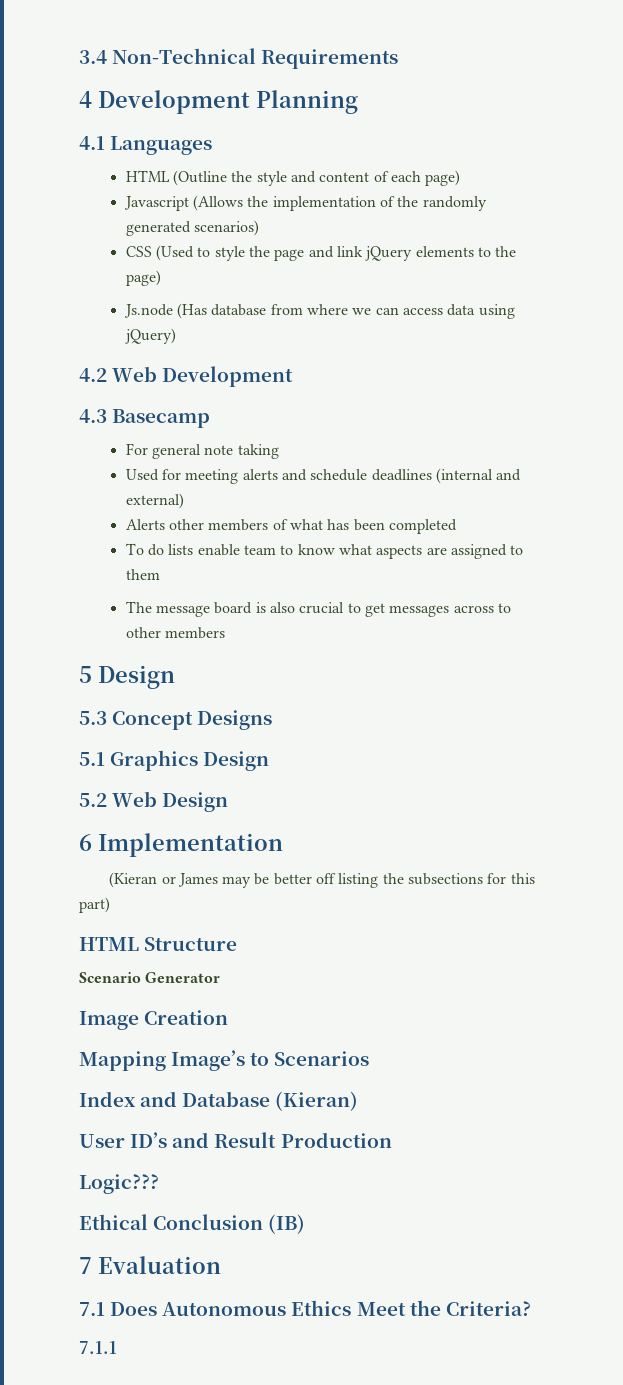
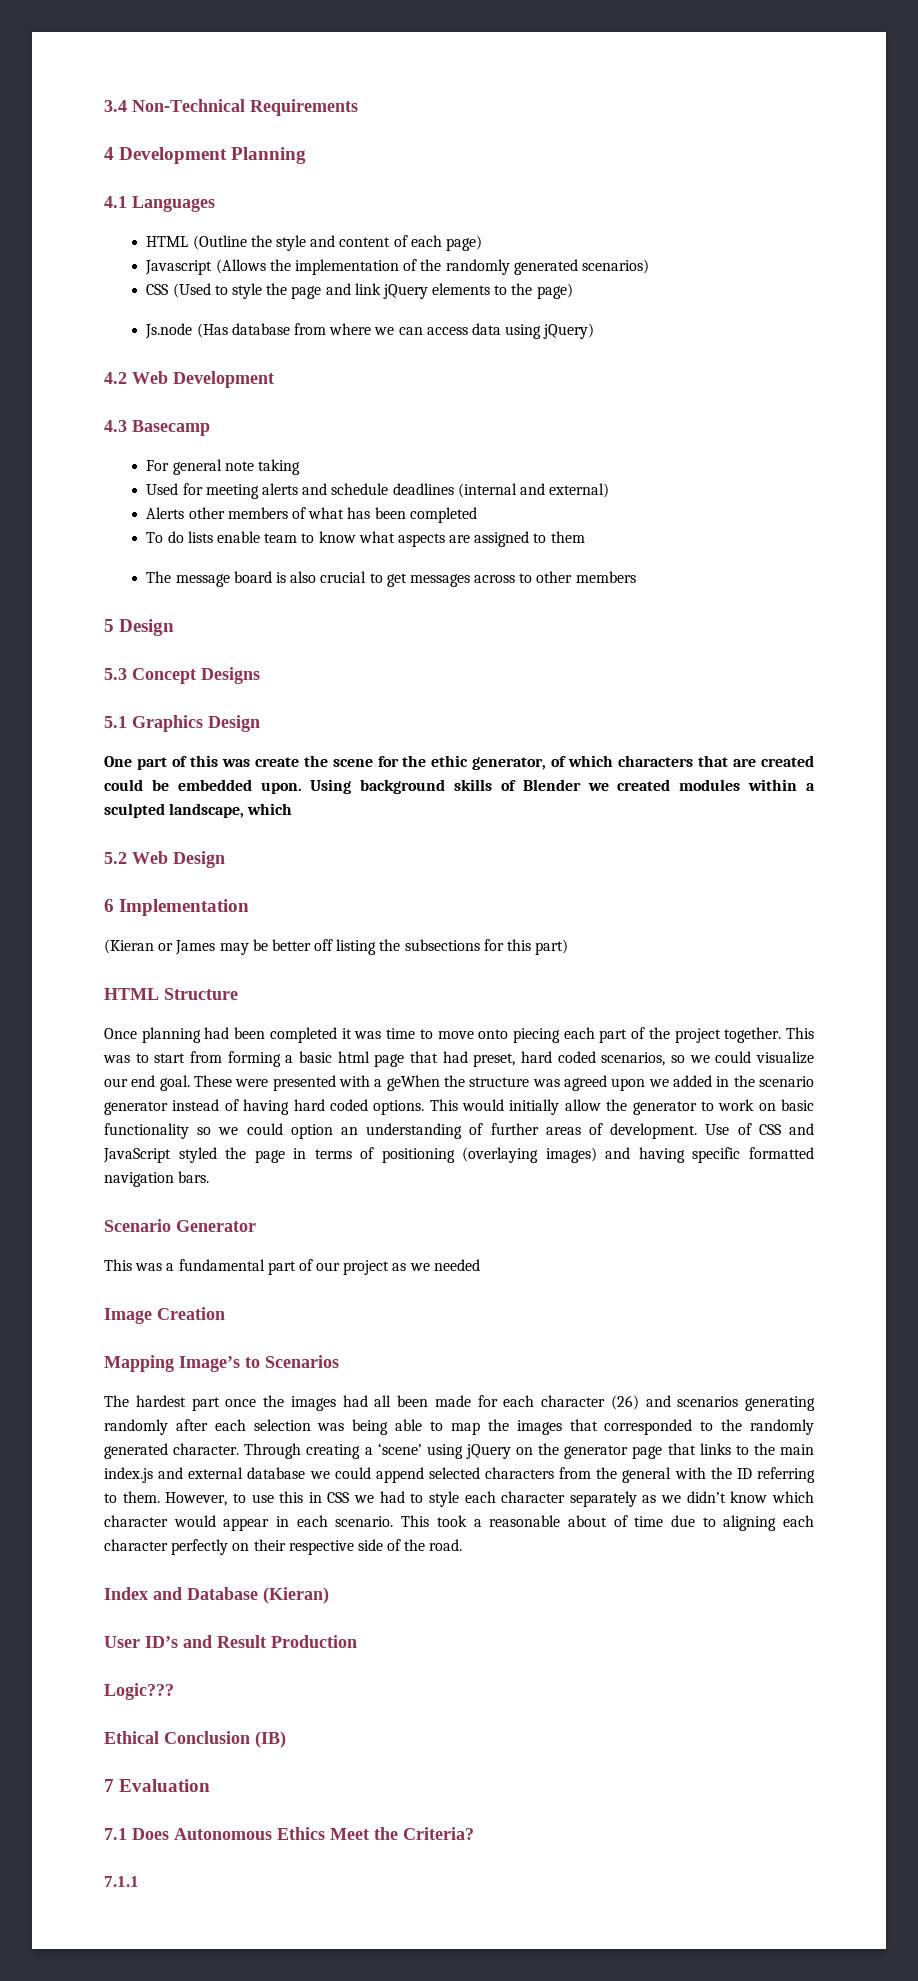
+ One part of this was create the scene for the ethic generator, of which characters that are created could be embedded upon. Using background skills of Blender we created modules within a sculpted landscape, which
+ Once planning had been completed it was time to move onto piecing each part of the project together. This was to start from forming a basic html page that had preset, hard coded scenarios, so we could visualize our end goal. These were presented with a geWhen the structure was agreed upon we added in the scenario generator instead of having hard coded options. This would initially allow the generator to work on basic functionality so we could option an understanding of further areas of development. Use of CSS and JavaScript styled the page in terms of positioning (overlaying images) and having specific formatted navigation bars.
  Scenario Generator
+ This was a fundamental part of our project as we needed
+ The hardest part once the images had all been made for each character (26) and scenarios generating randomly after each selection was being able to map the images that corresponded to the randomly generated character. Through creating a ‘scene’ using jQuery on the generator page that links to the main index.js and external database we could append selected characters from the general with the ID referring to them. However, to use this in CSS we had to style each character separately as we didn’t know which character would appear in each scenario. This took a reasonable about of time due to aligning each character perfectly on their respective side of the road.

